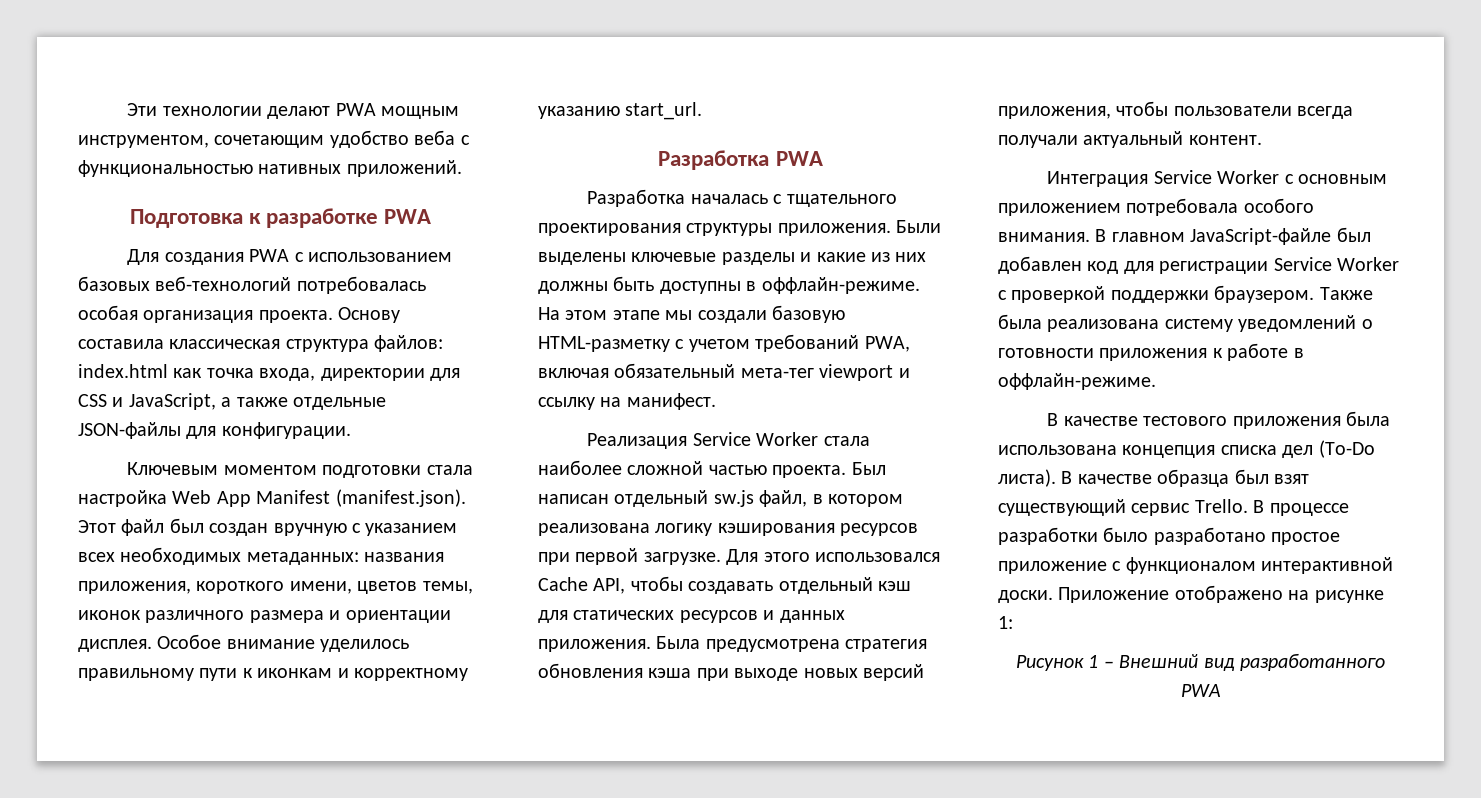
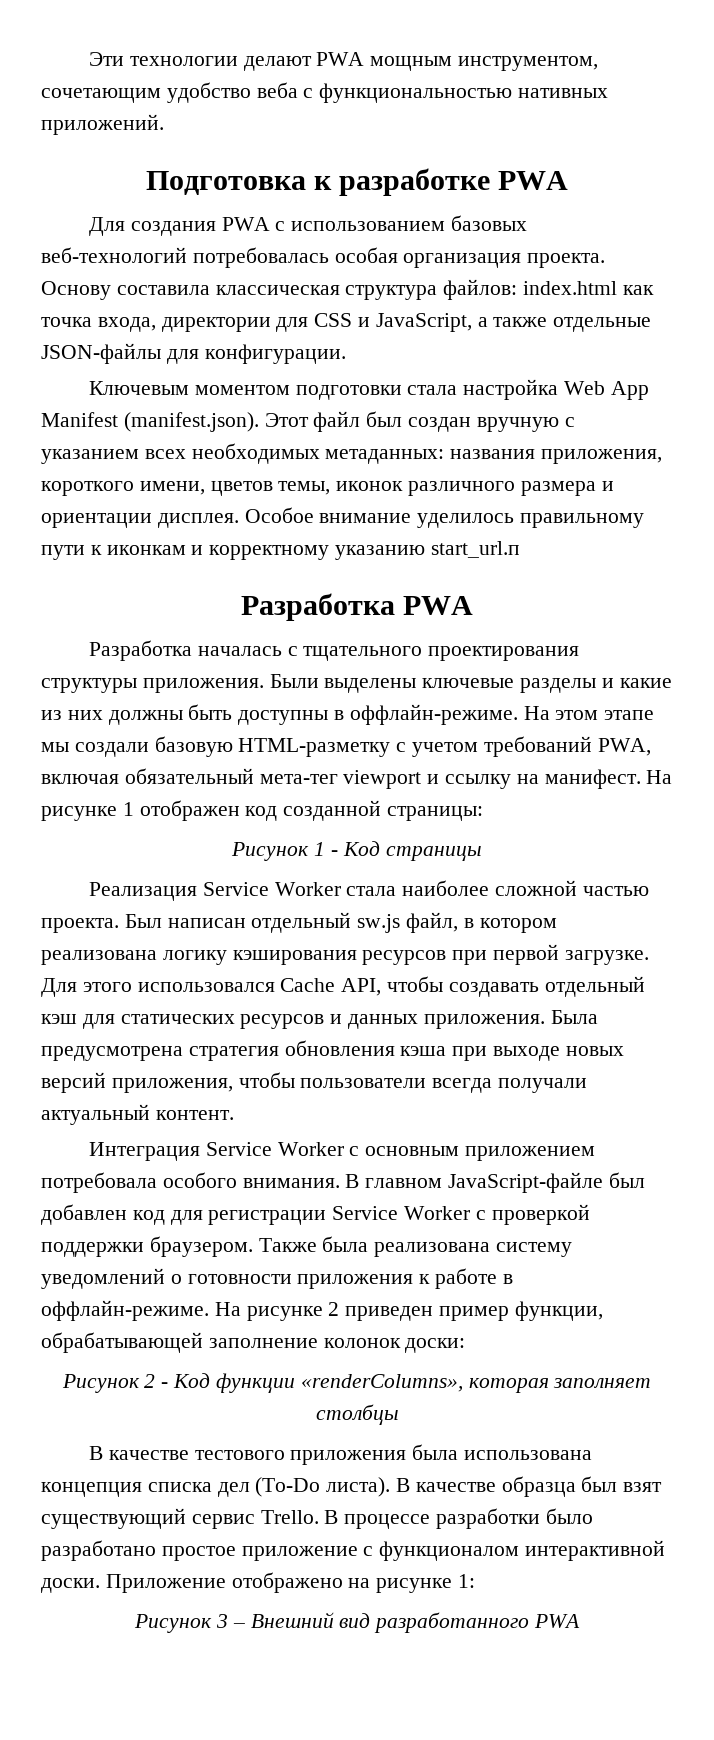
- Особое внимание уделилось правильному пути к иконкам и корректному указанию start_url.
+ Особое внимание уделилось правильному пути к иконкам и корректному указанию start_url.п
+ На рисунке 1 отображен код созданной страницы:
+ Рисунок 1 - Код страницы
+ На рисунке 2 приведен пример функции, обрабатывающей заполнение колонок доски:
+ Рисунок 2 - Код функции «renderColumns», которая заполняет столбцы
- Рисунок 1 – Внешний вид разработанного PWA
+ Рисунок 3 – Внешний вид разработанного PWA

